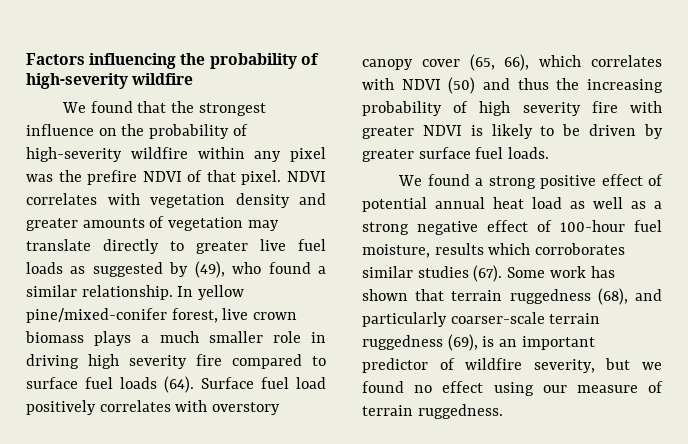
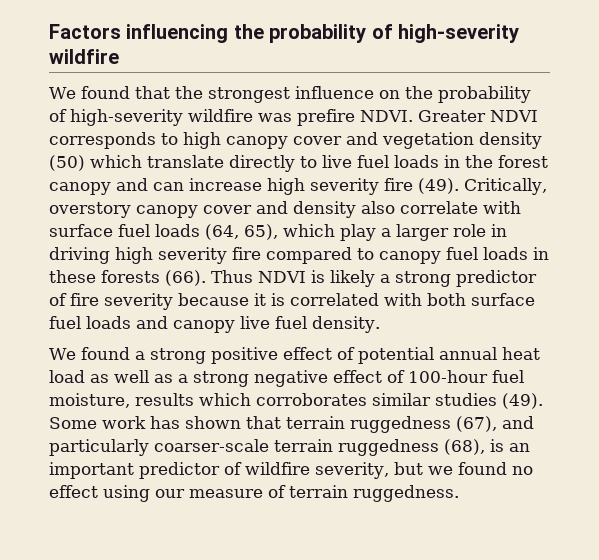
- We found that the strongest influence on the probability of high-severity wildfire within any pixel was the prefire NDVI of that pixel. NDVI correlates with vegetation density and greater amounts of vegetation may translate directly to greater live fuel loads as suggested by (49), who found a similar relationship. In yellow pine/mixed-conifer forest, live crown biomass plays a much smaller role in driving high severity fire compared to surface fuel loads (64). Surface fuel load positively correlates with overstory canopy cover (65, 66), which correlates with NDVI (50) and thus the increasing probability of high severity fire with greater NDVI is likely to be driven by greater surface fuel loads.
+ We found that the strongest influence on the probability of high-severity wildfire was prefire NDVI. Greater NDVI corresponds to high canopy cover and vegetation density (50) which translate directly to live fuel loads in the forest canopy and can increase high severity fire (49). Critically, overstory canopy cover and density also correlate with surface fuel loads (64, 65), which play a larger role in driving high severity fire compared to canopy fuel loads in these forests (66). Thus NDVI is likely a strong predictor of fire severity because it is correlated with both surface fuel loads and canopy live fuel density.
- We found a strong positive effect of potential annual heat load as well as a strong negative effect of 100-hour fuel moisture, results which corroborates similar studies (67).
+ We found a strong positive effect of potential annual heat load as well as a strong negative effect of 100-hour fuel moisture, results which corroborates similar studies (49).
- Some work has shown that terrain ruggedness (68), and particularly coarser-scale terrain ruggedness (69), is an important predictor of wildfire severity, but we found no effect using our measure of terrain ruggedness.
+ Some work has shown that terrain ruggedness (67), and particularly coarser-scale terrain ruggedness (68), is an important predictor of wildfire severity, but we found no effect using our measure of terrain ruggedness.

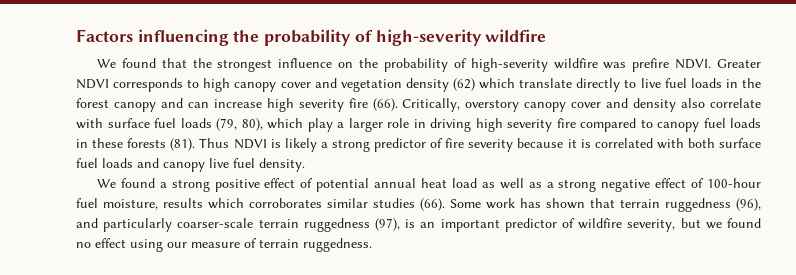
- Greater NDVI corresponds to high canopy cover and vegetation density (50) which translate directly to live fuel loads in the forest canopy and can increase high severity fire (49).
+ Greater NDVI corresponds to high canopy cover and vegetation density (62) which translate directly to live fuel loads in the forest canopy and can increase high severity fire (66).
- Critically, overstory canopy cover and density also correlate with surface fuel loads (64, 65), which play a larger role in driving high severity fire compared to canopy fuel loads in these forests (66).
+ Critically, overstory canopy cover and density also correlate with surface fuel loads (79, 80), which play a larger role in driving high severity fire compared to canopy fuel loads in these forests (81).
- We found a strong positive effect of potential annual heat load as well as a strong negative effect of 100-hour fuel moisture, results which corroborates similar studies (49).
+ We found a strong positive effect of potential annual heat load as well as a strong negative effect of 100-hour fuel moisture, results which corroborates similar studies (66).
- Some work has shown that terrain ruggedness (67), and particularly coarser-scale terrain ruggedness (68), is an important predictor of wildfire severity, but we found no effect using our measure of terrain ruggedness.
+ Some work has shown that terrain ruggedness (96), and particularly coarser-scale terrain ruggedness (97), is an important predictor of wildfire severity, but we found no effect using our measure of terrain ruggedness.

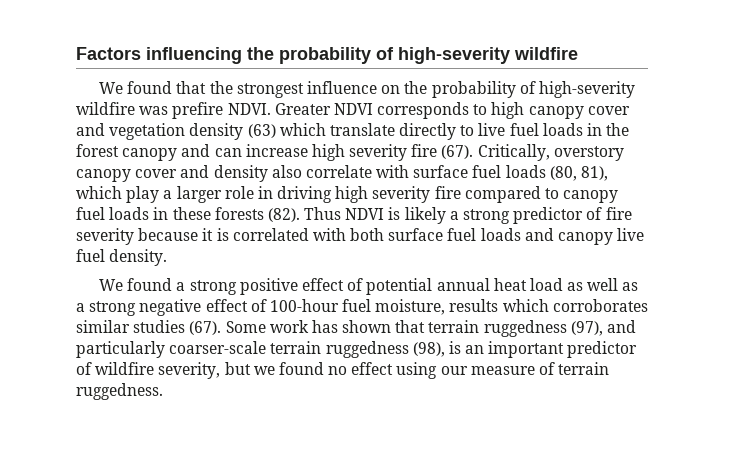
- Greater NDVI corresponds to high canopy cover and vegetation density (62) which translate directly to live fuel loads in the forest canopy and can increase high severity fire (66).
+ Greater NDVI corresponds to high canopy cover and vegetation density (63) which translate directly to live fuel loads in the forest canopy and can increase high severity fire (67).
- Critically, overstory canopy cover and density also correlate with surface fuel loads (79, 80), which play a larger role in driving high severity fire compared to canopy fuel loads in these forests (81).
+ Critically, overstory canopy cover and density also correlate with surface fuel loads (80, 81), which play a larger role in driving high severity fire compared to canopy fuel loads in these forests (82).
- We found a strong positive effect of potential annual heat load as well as a strong negative effect of 100-hour fuel moisture, results which corroborates similar studies (66).
+ We found a strong positive effect of potential annual heat load as well as a strong negative effect of 100-hour fuel moisture, results which corroborates similar studies (67).
- Some work has shown that terrain ruggedness (96), and particularly coarser-scale terrain ruggedness (97), is an important predictor of wildfire severity, but we found no effect using our measure of terrain ruggedness.
+ Some work has shown that terrain ruggedness (97), and particularly coarser-scale terrain ruggedness (98), is an important predictor of wildfire severity, but we found no effect using our measure of terrain ruggedness.

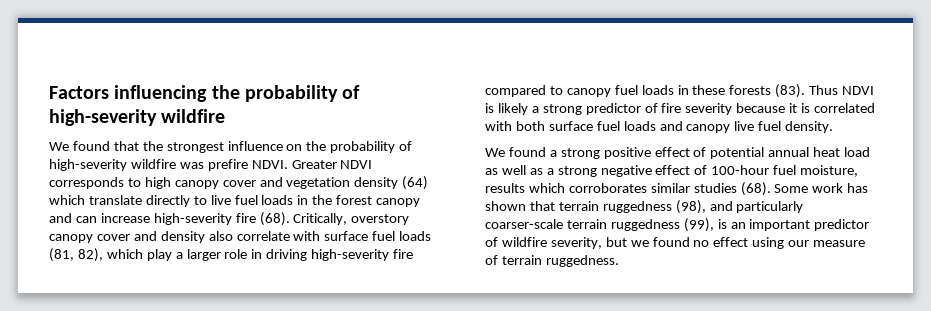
- Greater NDVI corresponds to high canopy cover and vegetation density (63) which translate directly to live fuel loads in the forest canopy and can increase high severity fire (67).
+ Greater NDVI corresponds to high canopy cover and vegetation density (64) which translate directly to live fuel loads in the forest canopy and can increase high-severity fire (68).
- Critically, overstory canopy cover and density also correlate with surface fuel loads (80, 81), which play a larger role in driving high severity fire compared to canopy fuel loads in these forests (82).
+ Critically, overstory canopy cover and density also correlate with surface fuel loads (81, 82), which play a larger role in driving high-severity fire compared to canopy fuel loads in these forests (83).
- We found a strong positive effect of potential annual heat load as well as a strong negative effect of 100-hour fuel moisture, results which corroborates similar studies (67).
+ We found a strong positive effect of potential annual heat load as well as a strong negative effect of 100-hour fuel moisture, results which corroborates similar studies (68).
- Some work has shown that terrain ruggedness (97), and particularly coarser-scale terrain ruggedness (98), is an important predictor of wildfire severity, but we found no effect using our measure of terrain ruggedness.
+ Some work has shown that terrain ruggedness (98), and particularly coarser-scale terrain ruggedness (99), is an important predictor of wildfire severity, but we found no effect using our measure of terrain ruggedness.

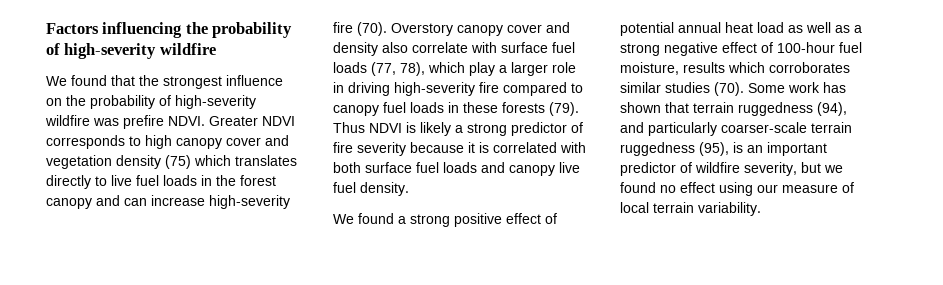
- Greater NDVI corresponds to high canopy cover and vegetation density (64) which translate directly to live fuel loads in the forest canopy and can increase high-severity fire (68). Critically, overstory canopy cover and density also correlate with surface fuel loads (81, 82), which play a larger role in driving high-severity fire compared to canopy fuel loads in these forests (83).
+ Greater NDVI corresponds to high canopy cover and vegetation density (75) which translates directly to live fuel loads in the forest canopy and can increase high-severity fire (70). Overstory canopy cover and density also correlate with surface fuel loads (77, 78), which play a larger role in driving high-severity fire compared to canopy fuel loads in these forests (79).
- We found a strong positive effect of potential annual heat load as well as a strong negative effect of 100-hour fuel moisture, results which corroborates similar studies (68).
+ We found a strong positive effect of potential annual heat load as well as a strong negative effect of 100-hour fuel moisture, results which corroborates similar studies (70).
- Some work has shown that terrain ruggedness (98), and particularly coarser-scale terrain ruggedness (99), is an important predictor of wildfire severity, but we found no effect using our measure of terrain ruggedness.
+ Some work has shown that terrain ruggedness (94), and particularly coarser-scale terrain ruggedness (95), is an important predictor of wildfire severity, but we found no effect using our measure of local terrain variability.

